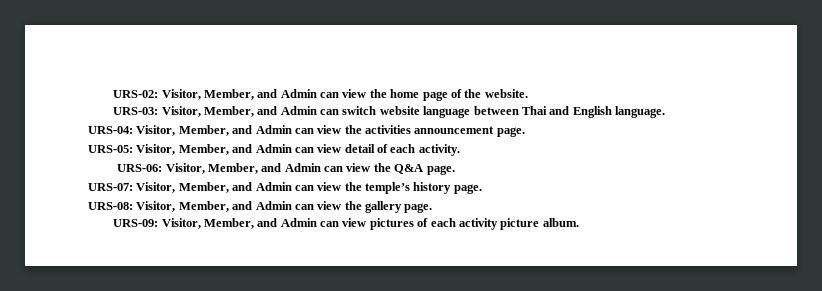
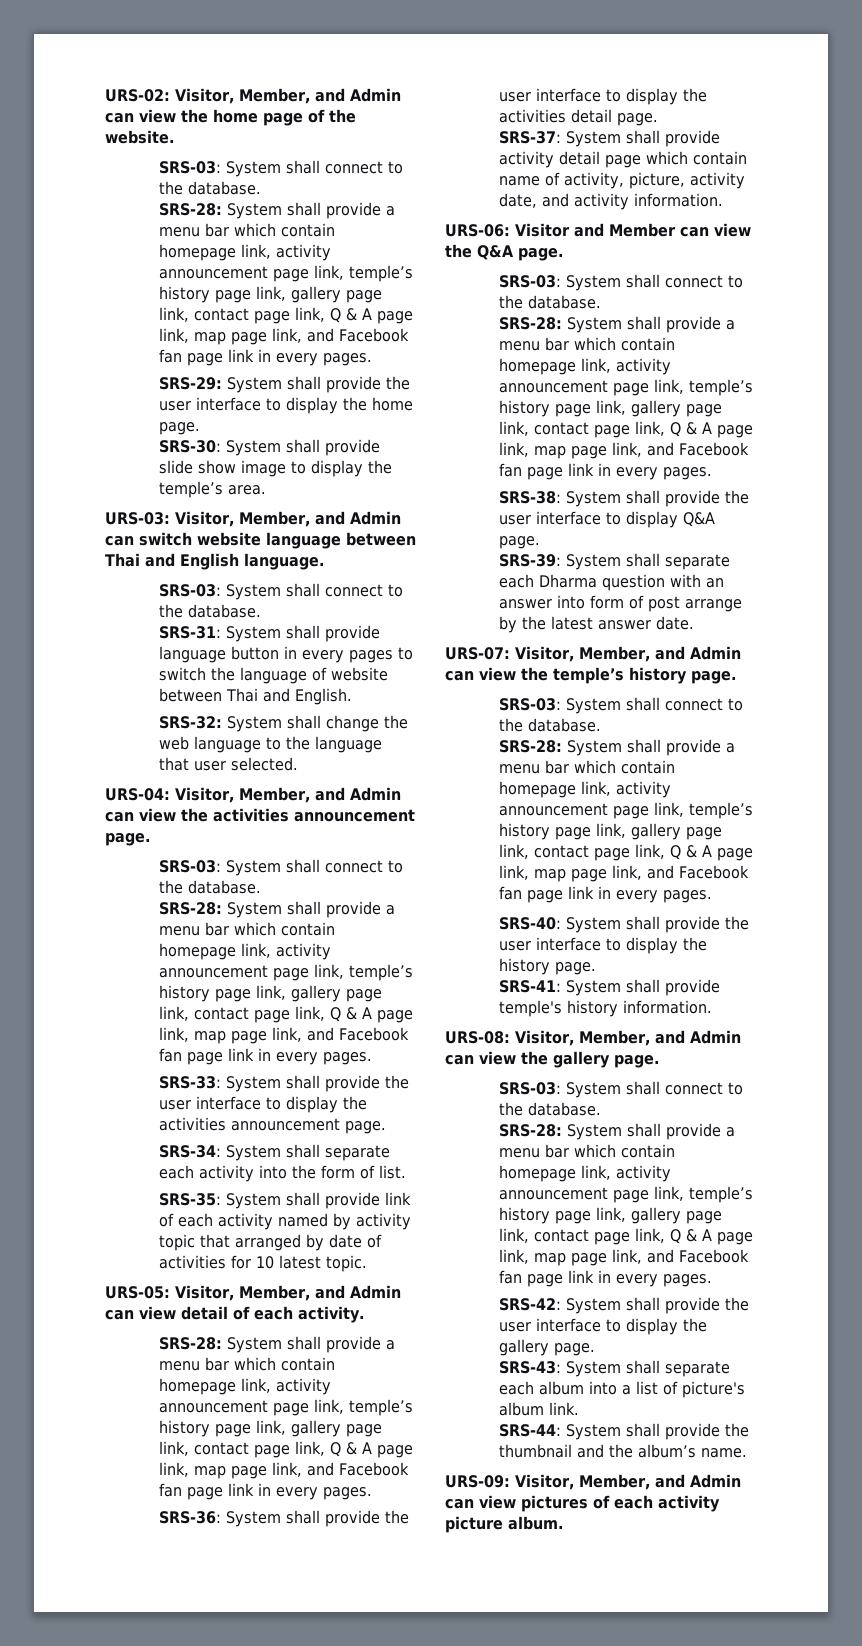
  URS-02: Visitor, Member, and Admin can view the home page of the website.
+ SRS-03: System shall connect to the database.
+ SRS-28: System shall provide a menu bar which contain homepage link, activity announcement page link, temple’s history page link, gallery page link, contact page link, Q & A page link, map page link, and Facebook fan page link in every pages.
+ SRS-29: System shall provide the user interface to display the home page.
+ SRS-30: System shall provide slide show image to display the temple’s area.
  URS-03: Visitor, Member, and Admin can switch website language between Thai and English language.
+ SRS-03: System shall connect to the database.
+ SRS-31: System shall provide language button in every pages to switch the language of website between Thai and English.
+ SRS-32: System shall change the web language to the language that user selected.
  URS-04: Visitor, Member, and Admin can view the activities announcement page.
+ SRS-03: System shall connect to the database.
+ SRS-28: System shall provide a menu bar which contain homepage link, activity announcement page link, temple’s history page link, gallery page link, contact page link, Q & A page link, map page link, and Facebook fan page link in every pages.
+ SRS-33: System shall provide the user interface to display the activities announcement page.
+ SRS-34: System shall separate each activity into the form of list.
+ SRS-35: System shall provide link of each activity named by activity topic that arranged by date of activities for 10 latest topic.
  URS-05: Visitor, Member, and Admin can view detail of each activity.
- URS-06: Visitor, Member, and Admin can view the Q&A page.
+ SRS-28: System shall provide a menu bar which contain homepage link, activity announcement page link, temple’s history page link, gallery page link, contact page link, Q & A page link, map page link, and Facebook fan page link in every pages.
+ SRS-36: System shall provide the user interface to display the activities detail page.
+ SRS-37: System shall provide activity detail page which contain name of activity, picture, activity date, and activity information.
+ URS-06: Visitor and Member can view the Q&A page.
+ SRS-03: System shall connect to the database.
+ SRS-28: System shall provide a menu bar which contain homepage link, activity announcement page link, temple’s history page link, gallery page link, contact page link, Q & A page link, map page link, and Facebook fan page link in every pages.
+ SRS-38: System shall provide the user interface to display Q&A page.
+ SRS-39: System shall separate each Dharma question with an answer into form of post arrange by the latest answer date.
  URS-07: Visitor, Member, and Admin can view the temple’s history page.
+ SRS-03: System shall connect to the database.
+ SRS-28: System shall provide a menu bar which contain homepage link, activity announcement page link, temple’s history page link, gallery page link, contact page link, Q & A page link, map page link, and Facebook fan page link in every pages.
+ SRS-40: System shall provide the user interface to display the history page.
+ SRS-41: System shall provide temple's history information.
  URS-08: Visitor, Member, and Admin can view the gallery page.
+ SRS-03: System shall connect to the database.
+ SRS-28: System shall provide a menu bar which contain homepage link, activity announcement page link, temple’s history page link, gallery page link, contact page link, Q & A page link, map page link, and Facebook fan page link in every pages.
+ SRS-42: System shall provide the user interface to display the gallery page.
+ SRS-43: System shall separate each album into a list of picture's album link.
+ SRS-44: System shall provide the thumbnail and the album’s name.

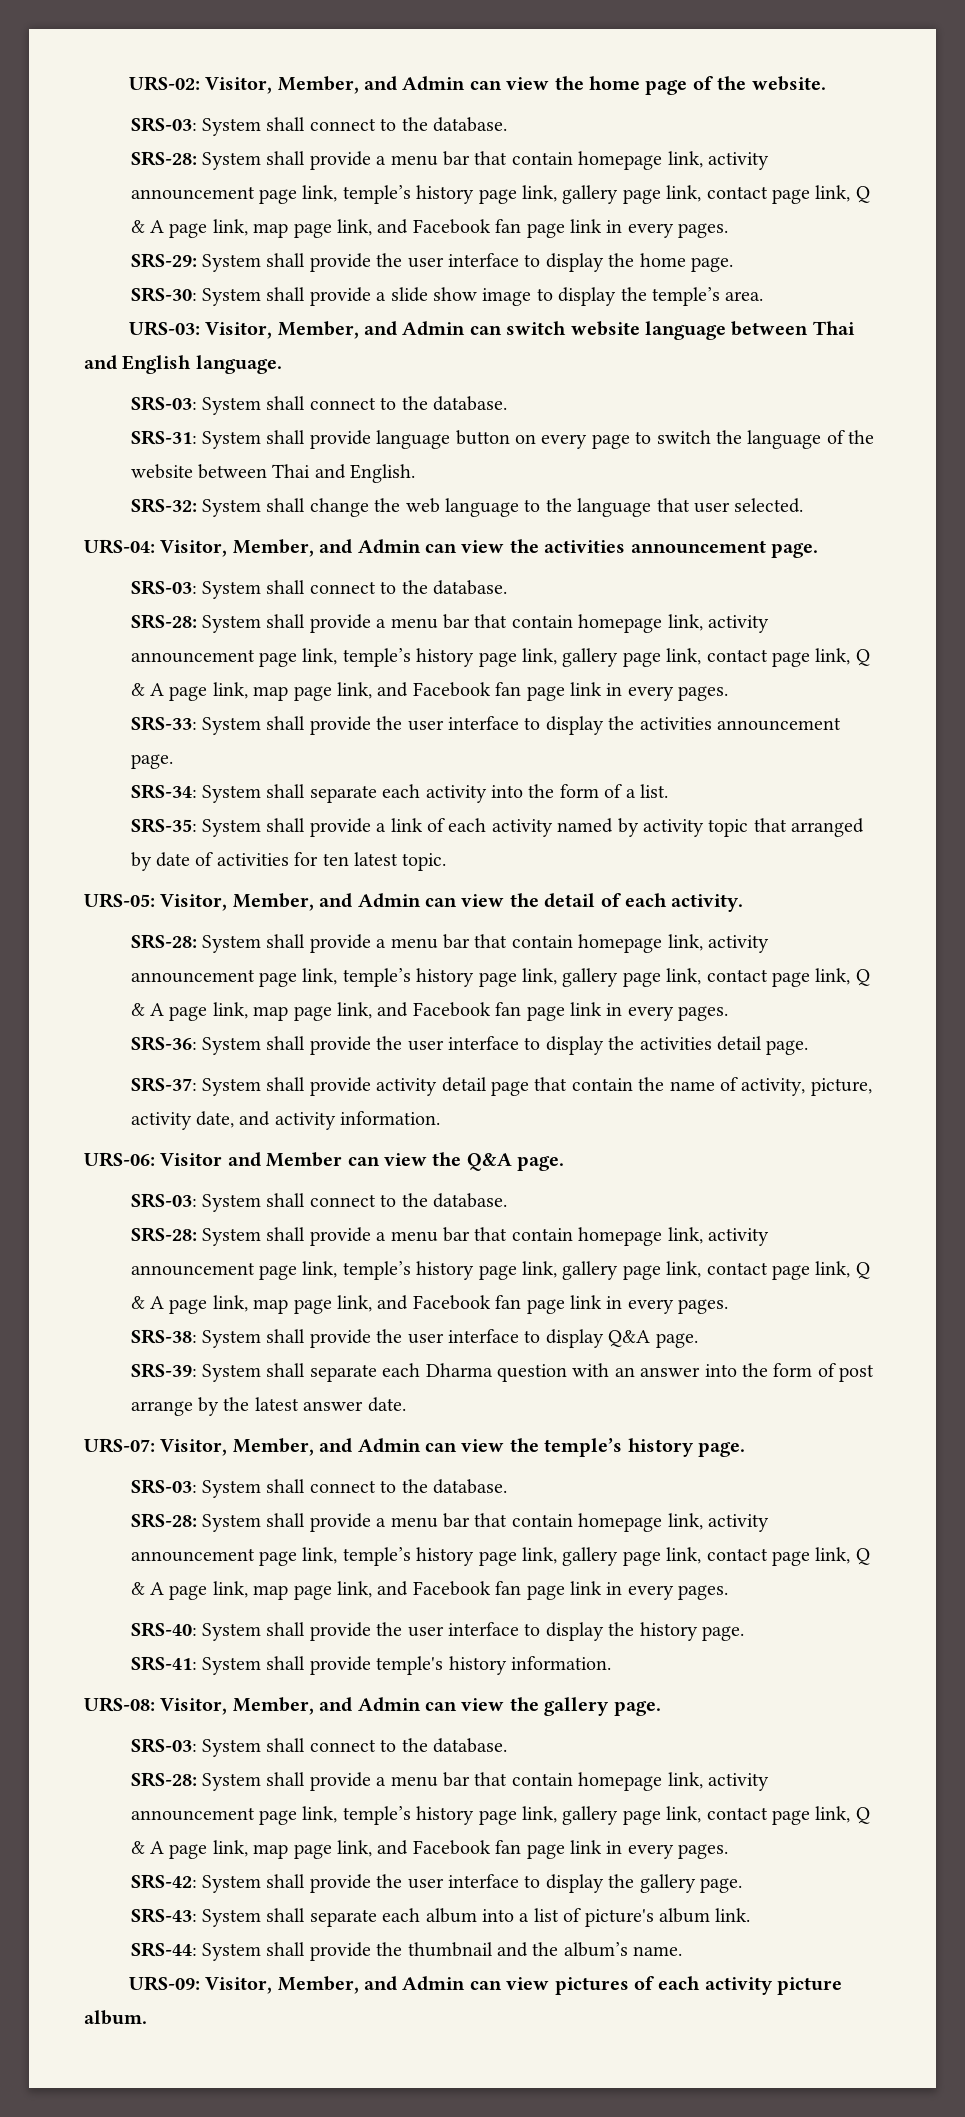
  URS-02: Visitor, Member, and Admin can view the home page of the website.
  SRS-03: System shall connect to the database.
- SRS-28: System shall provide a menu bar which contain homepage link, activity announcement page link, temple’s history page link, gallery page link, contact page link, Q & A page link, map page link, and Facebook fan page link in every pages.
+ SRS-28: System shall provide a menu bar that contain homepage link, activity announcement page link, temple’s history page link, gallery page link, contact page link, Q & A page link, map page link, and Facebook fan page link in every pages.
- SRS-30: System shall provide slide show image to display the temple’s area.
+ SRS-30: System shall provide a slide show image to display the temple’s area.
- SRS-31: System shall provide language button in every pages to switch the language of website between Thai and English.
+ SRS-31: System shall provide language button on every page to switch the language of the website between Thai and English.
  URS-04: Visitor, Member, and Admin can view the activities announcement page.
  SRS-03: System shall connect to the database.
- SRS-28: System shall provide a menu bar which contain homepage link, activity announcement page link, temple’s history page link, gallery page link, contact page link, Q & A page link, map page link, and Facebook fan page link in every pages.
+ SRS-28: System shall provide a menu bar that contain homepage link, activity announcement page link, temple’s history page link, gallery page link, contact page link, Q & A page link, map page link, and Facebook fan page link in every pages.
- SRS-34: System shall separate each activity into the form of list.
+ SRS-34: System shall separate each activity into the form of a list.
- SRS-35: System shall provide link of each activity named by activity topic that arranged by date of activities for 10 latest topic.
+ SRS-35: System shall provide a link of each activity named by activity topic that arranged by date of activities for ten latest topic.
- URS-05: Visitor, Member, and Admin can view detail of each activity.
- SRS-28: System shall provide a menu bar which contain homepage link, activity announcement page link, temple’s history page link, gallery page link, contact page link, Q & A page link, map page link, and Facebook fan page link in every pages.
+ URS-05: Visitor, Member, and Admin can view the detail of each activity.
+ SRS-28: System shall provide a menu bar that contain homepage link, activity announcement page link, temple’s history page link, gallery page link, contact page link, Q & A page link, map page link, and Facebook fan page link in every pages.
- SRS-37: System shall provide activity detail page which contain name of activity, picture, activity date, and activity information.
+ SRS-37: System shall provide activity detail page that contain the name of activity, picture, activity date, and activity information.
  URS-06: Visitor and Member can view the Q&A page.
  SRS-03: System shall connect to the database.
- SRS-28: System shall provide a menu bar which contain homepage link, activity announcement page link, temple’s history page link, gallery page link, contact page link, Q & A page link, map page link, and Facebook fan page link in every pages.
+ SRS-28: System shall provide a menu bar that contain homepage link, activity announcement page link, temple’s history page link, gallery page link, contact page link, Q & A page link, map page link, and Facebook fan page link in every pages.
- SRS-39: System shall separate each Dharma question with an answer into form of post arrange by the latest answer date.
+ SRS-39: System shall separate each Dharma question with an answer into the form of post arrange by the latest answer date.
  URS-07: Visitor, Member, and Admin can view the temple’s history page.
  SRS-03: System shall connect to the database.
- SRS-28: System shall provide a menu bar which contain homepage link, activity announcement page link, temple’s history page link, gallery page link, contact page link, Q & A page link, map page link, and Facebook fan page link in every pages.
+ SRS-28: System shall provide a menu bar that contain homepage link, activity announcement page link, temple’s history page link, gallery page link, contact page link, Q & A page link, map page link, and Facebook fan page link in every pages.
  URS-08: Visitor, Member, and Admin can view the gallery page.
  SRS-03: System shall connect to the database.
- SRS-28: System shall provide a menu bar which contain homepage link, activity announcement page link, temple’s history page link, gallery page link, contact page link, Q & A page link, map page link, and Facebook fan page link in every pages.
+ SRS-28: System shall provide a menu bar that contain homepage link, activity announcement page link, temple’s history page link, gallery page link, contact page link, Q & A page link, map page link, and Facebook fan page link in every pages.

